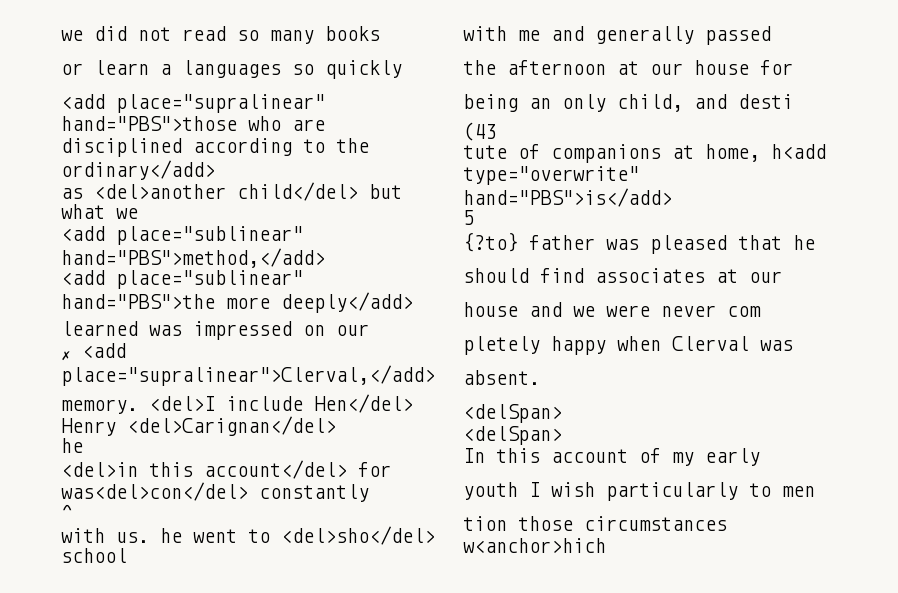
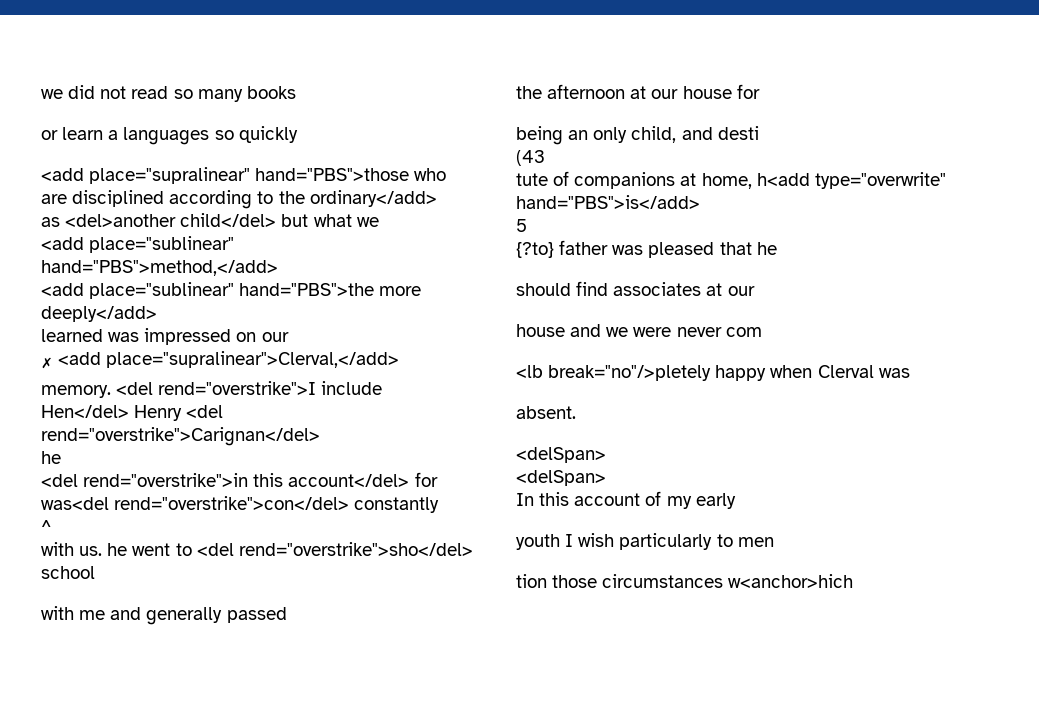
- <del>I include Hen</del> Henry <del>Carignan</del>
+ <del rend="overstrike">I include Hen</del> Henry <del rend="overstrike">Carignan</del>
  he
- <del>in this account</del> for was<del>con</del> constantly
+ <del rend="overstrike">in this account</del> for was<del rend="overstrike">con</del> constantly
- with us. he went to <del>sho</del> school
+ with us. he went to <del rend="overstrike">sho</del> school
- pletely happy when Clerval was
+ <lb break="no"/>pletely happy when Clerval was

